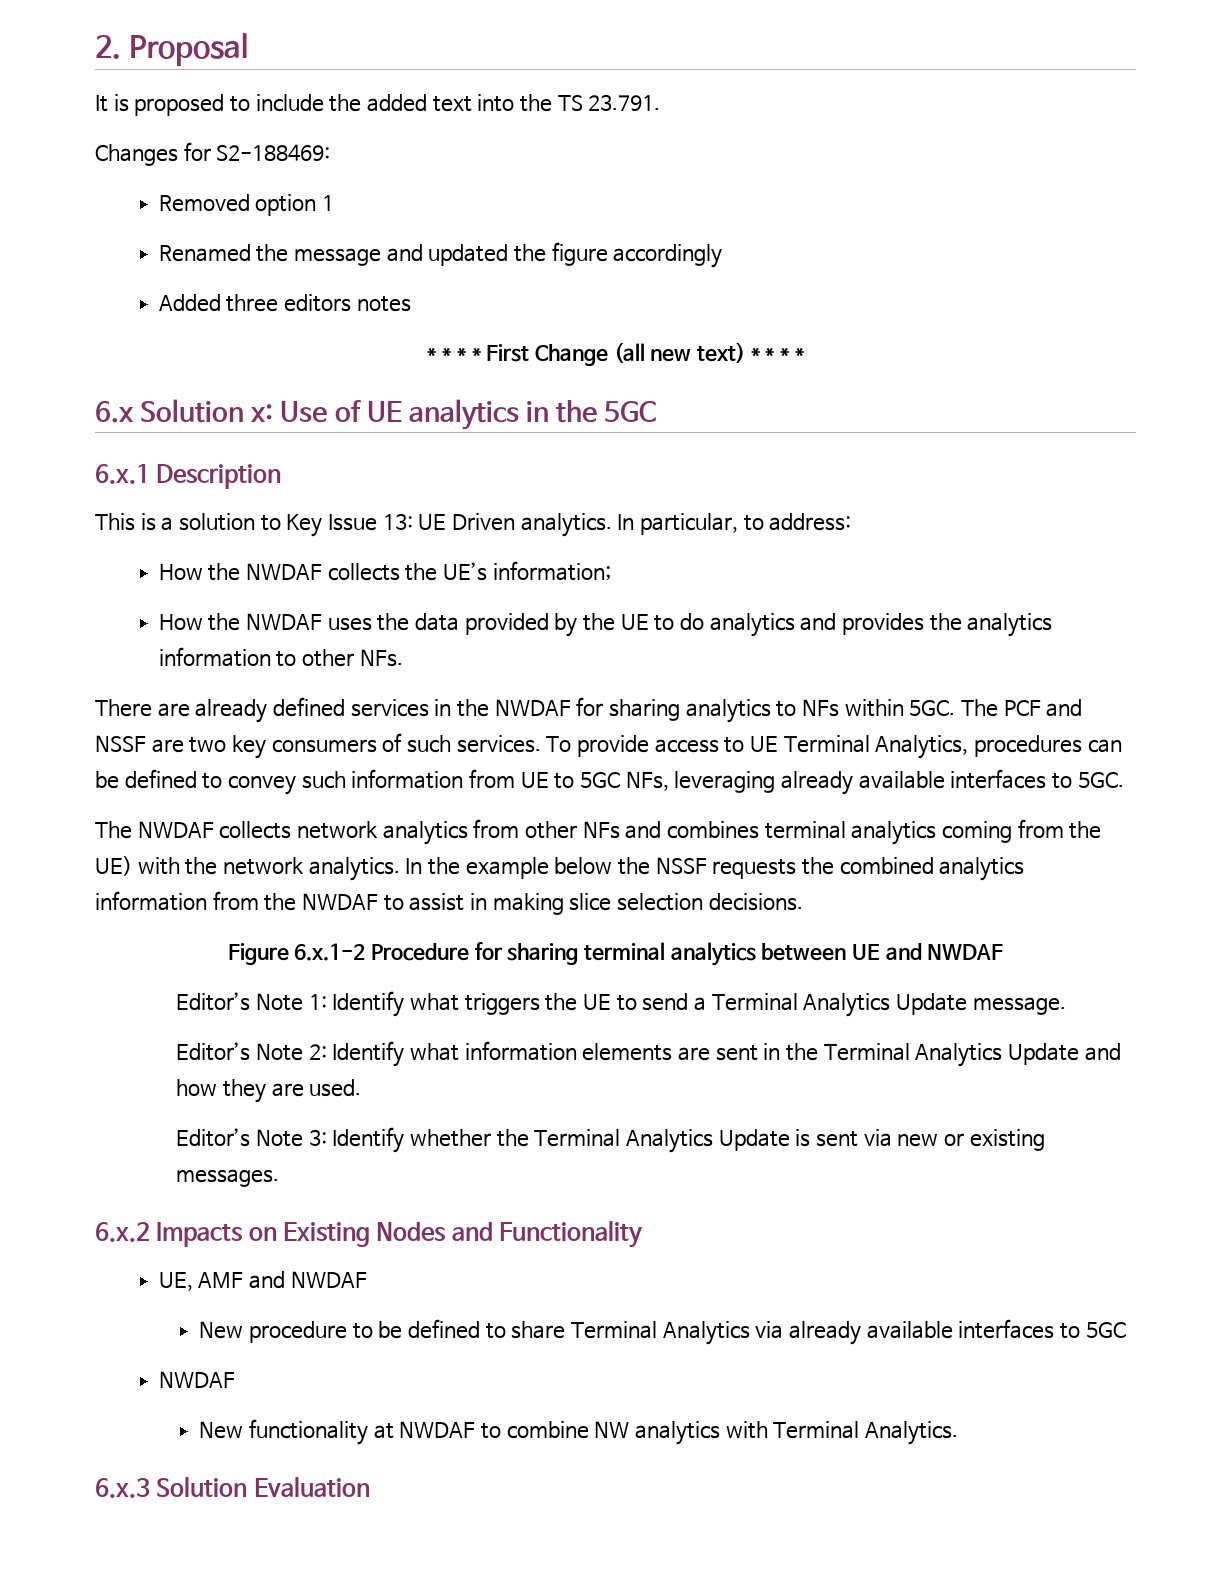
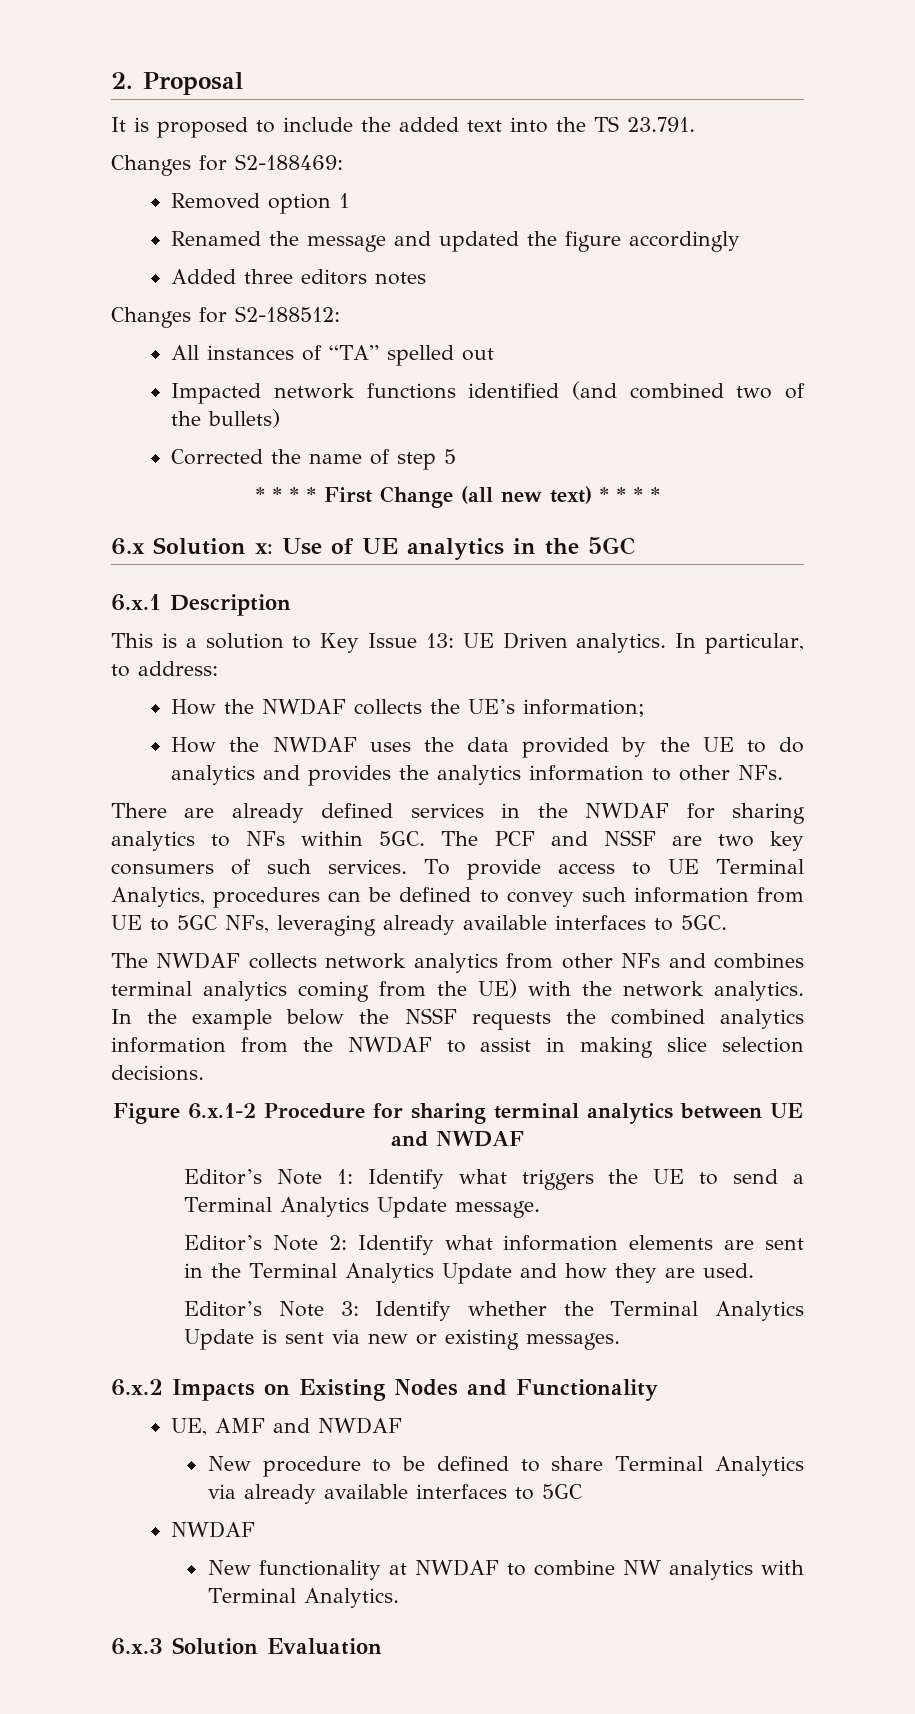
+ Changes for S2-188512:
+ All instances of “TA” spelled out
+ Impacted network functions identified (and combined two of the bullets)
+ Corrected the name of step 5

